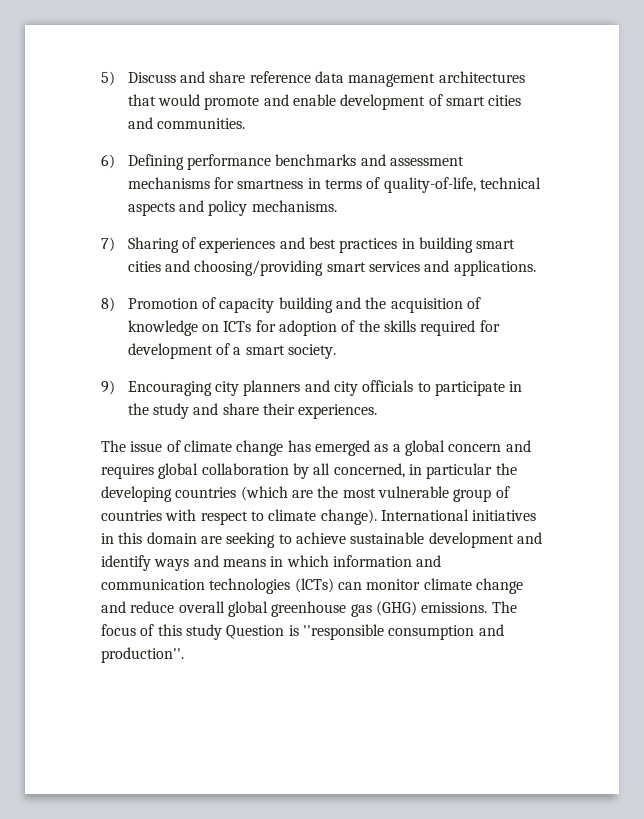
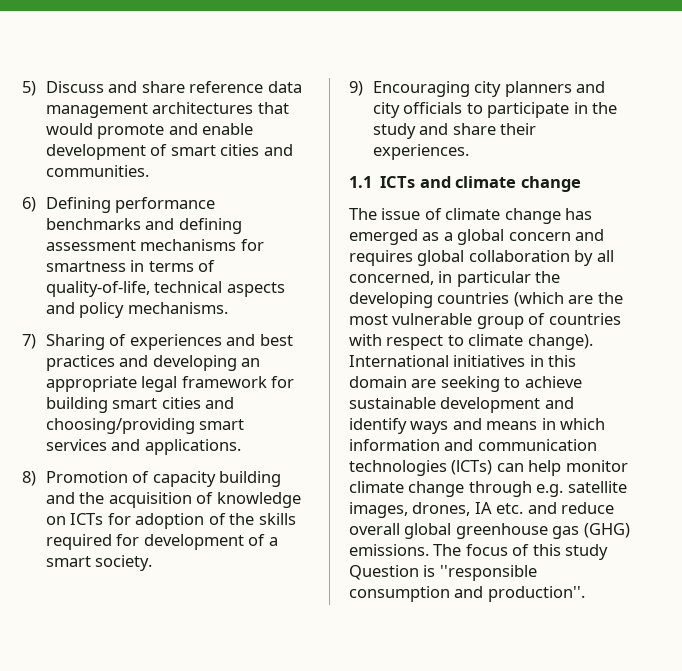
- 6) Defining performance benchmarks and assessment mechanisms for smartness in terms of quality-of-life, technical aspects and policy mechanisms.
+ 6) Defining performance benchmarks and defining assessment mechanisms for smartness in terms of quality-of-life, technical aspects and policy mechanisms.
- 7) Sharing of experiences and best practices in building smart cities and choosing/providing smart services and applications.
+ 7) Sharing of experiences and best practices and developing an appropriate legal framework for building smart cities and choosing/providing smart services and applications.
+ 1.1 ICTs and climate change
- International initiatives in this domain are seeking to achieve sustainable development and identify ways and means in which information and communication technologies (lCTs) can monitor climate change and reduce overall global greenhouse gas (GHG) emissions.
+ International initiatives in this domain are seeking to achieve sustainable development and identify ways and means in which information and communication technologies (lCTs) can help monitor climate change through e.g. satellite images, drones, IA etc. and reduce overall global greenhouse gas (GHG) emissions.

